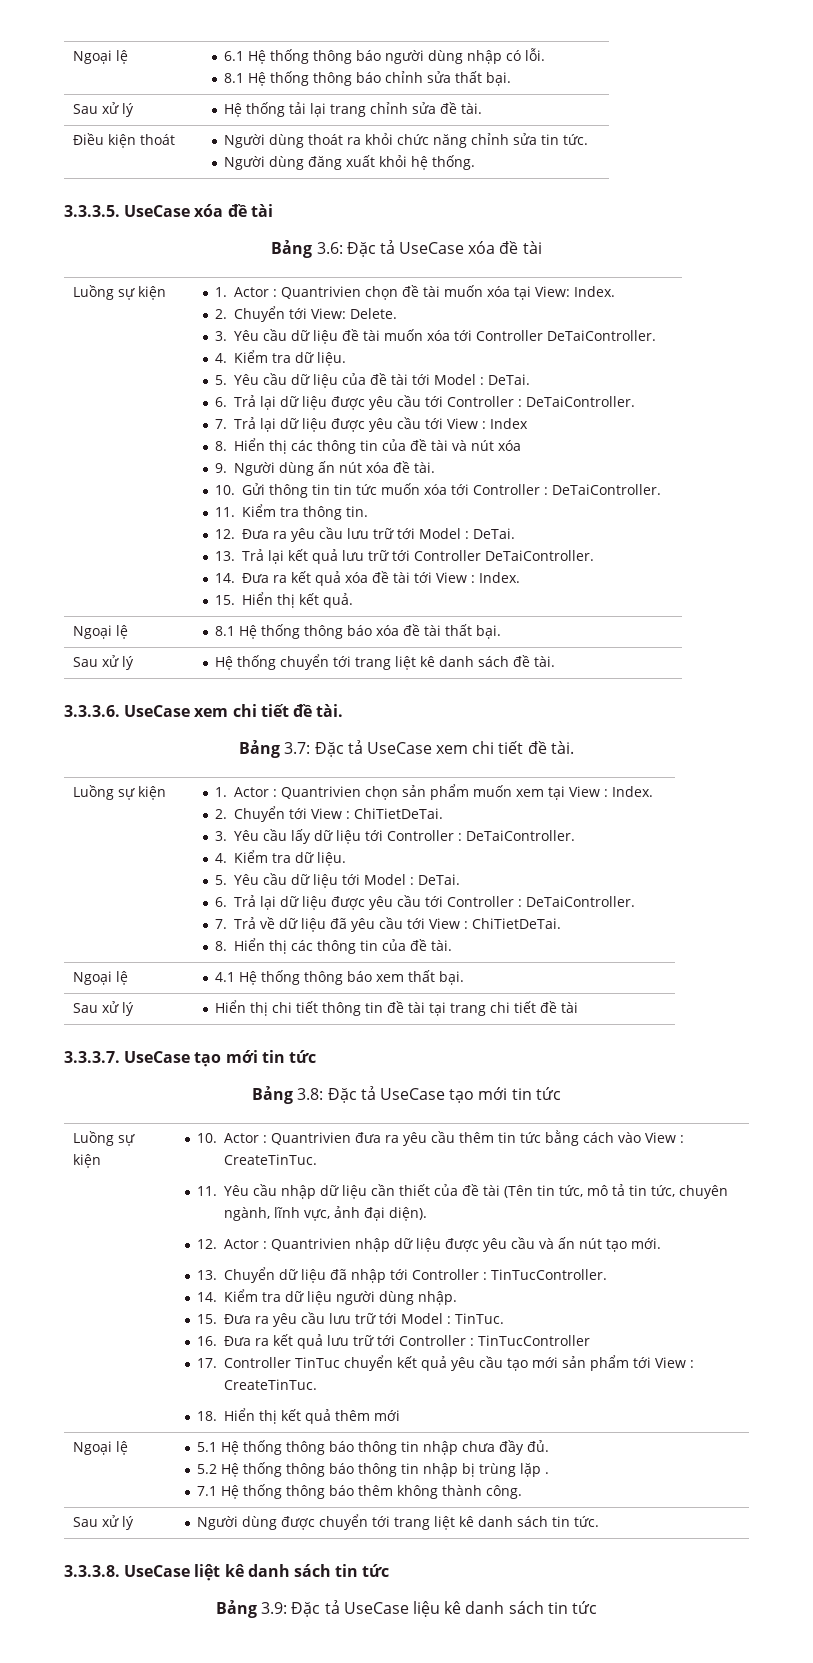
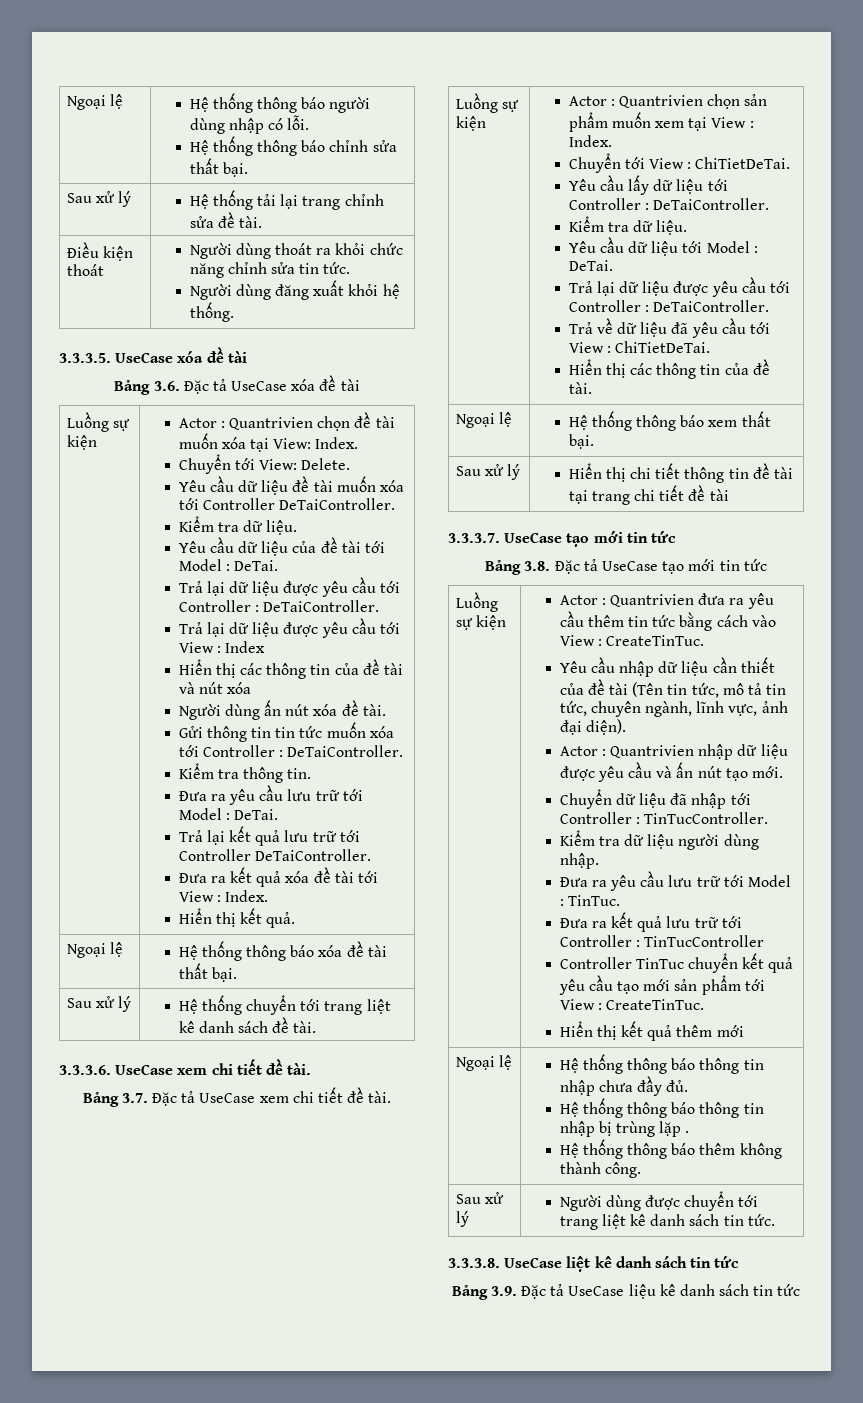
- Ngoại lệ | 6.1 Hệ thống thông báo người dùng nhập có lỗi.
- 8.1 Hệ thống thông báo chỉnh sửa thất bại.
+ Ngoại lệ | Hệ thống thông báo người dùng nhập có lỗi.
+ Hệ thống thông báo chỉnh sửa thất bại.
- Bảng 3.6: Đặc tả UseCase xóa đề tài
+ Bảng 3.6. Đặc tả UseCase xóa đề tài
- 1. Actor : Quantrivien chọn đề tài muốn xóa tại View: Index.
+ Actor : Quantrivien chọn đề tài muốn xóa tại View: Index.
- 2. Chuyển tới View: Delete.
+ Chuyển tới View: Delete.
- 3. Yêu cầu dữ liệu đề tài muốn xóa tới Controller DeTaiController.
- 4. Kiểm tra dữ liệu.
- 5. Yêu cầu dữ liệu của đề tài tới Model : DeTai.
- 6. Trả lại dữ liệu được yêu cầu tới Controller : DeTaiController.
+ Yêu cầu dữ liệu đề tài muốn xóa tới Controller DeTaiController.
+ Kiểm tra dữ liệu.
+ Yêu cầu dữ liệu của đề tài tới Model : DeTai.
+ Trả lại dữ liệu được yêu cầu tới Controller : DeTaiController.
- 7. Trả lại dữ liệu được yêu cầu tới View : Index
+ Trả lại dữ liệu được yêu cầu tới View : Index
- 8. Hiển thị các thông tin của đề tài và nút xóa
+ Hiển thị các thông tin của đề tài và nút xóa
- 9. Người dùng ấn nút xóa đề tài.
+ Người dùng ấn nút xóa đề tài.
- 10. Gửi thông tin tin tức muốn xóa tới Controller : DeTaiController.
+ Gửi thông tin tin tức muốn xóa tới Controller : DeTaiController.
- 11. Kiểm tra thông tin.
+ Kiểm tra thông tin.
- 12. Đưa ra yêu cầu lưu trữ tới Model : DeTai.
+ Đưa ra yêu cầu lưu trữ tới Model : DeTai.
- 13. Trả lại kết quả lưu trữ tới Controller DeTaiController.
+ Trả lại kết quả lưu trữ tới Controller DeTaiController.
- 14. Đưa ra kết quả xóa đề tài tới View : Index.
+ Đưa ra kết quả xóa đề tài tới View : Index.
- 15. Hiển thị kết quả.
+ Hiển thị kết quả.
- Ngoại lệ | 8.1 Hệ thống thông báo xóa đề tài thất bại.
+ Ngoại lệ | Hệ thống thông báo xóa đề tài thất bại.
- Bảng 3.7: Đặc tả UseCase xem chi tiết đề tài.
+ Bảng 3.7. Đặc tả UseCase xem chi tiết đề tài.
- 1. Actor : Quantrivien chọn sản phẩm muốn xem tại View : Index.
+ Actor : Quantrivien chọn sản phẩm muốn xem tại View : Index.
- 2. Chuyển tới View : ChiTietDeTai.
+ Chuyển tới View : ChiTietDeTai.
- 3. Yêu cầu lấy dữ liệu tới Controller : DeTaiController.
- 4. Kiểm tra dữ liệu.
- 5. Yêu cầu dữ liệu tới Model : DeTai.
- 6. Trả lại dữ liệu được yêu cầu tới Controller : DeTaiController.
+ Yêu cầu lấy dữ liệu tới Controller : DeTaiController.
+ Kiểm tra dữ liệu.
+ Yêu cầu dữ liệu tới Model : DeTai.
+ Trả lại dữ liệu được yêu cầu tới Controller : DeTaiController.
- 7. Trả về dữ liệu đã yêu cầu tới View : ChiTietDeTai.
+ Trả về dữ liệu đã yêu cầu tới View : ChiTietDeTai.
- 8. Hiển thị các thông tin của đề tài.
+ Hiển thị các thông tin của đề tài.
- Ngoại lệ | 4.1 Hệ thống thông báo xem thất bại.
+ Ngoại lệ | Hệ thống thông báo xem thất bại.
- Bảng 3.8: Đặc tả UseCase tạo mới tin tức
+ Bảng 3.8. Đặc tả UseCase tạo mới tin tức
- 10. Actor : Quantrivien đưa ra yêu cầu thêm tin tức bằng cách vào View : CreateTinTuc.
+ Actor : Quantrivien đưa ra yêu cầu thêm tin tức bằng cách vào View : CreateTinTuc.
- 11. Yêu cầu nhập dữ liệu cần thiết của đề tài (Tên tin tức, mô tả tin tức, chuyên ngành, lĩnh vực, ảnh đại diện).
+ Yêu cầu nhập dữ liệu cần thiết của đề tài (Tên tin tức, mô tả tin tức, chuyên ngành, lĩnh vực, ảnh đại diện).
- 12. Actor : Quantrivien nhập dữ liệu được yêu cầu và ấn nút tạo mới.
+ Actor : Quantrivien nhập dữ liệu được yêu cầu và ấn nút tạo mới.
- 13. Chuyển dữ liệu đã nhập tới Controller : TinTucController.
+ Chuyển dữ liệu đã nhập tới Controller : TinTucController.
- 14. Kiểm tra dữ liệu người dùng nhập.
+ Kiểm tra dữ liệu người dùng nhập.
- 15. Đưa ra yêu cầu lưu trữ tới Model : TinTuc.
+ Đưa ra yêu cầu lưu trữ tới Model : TinTuc.
- 16. Đưa ra kết quả lưu trữ tới Controller : TinTucController
+ Đưa ra kết quả lưu trữ tới Controller : TinTucController
- 17. Controller TinTuc chuyển kết quả yêu cầu tạo mới sản phẩm tới View : CreateTinTuc.
+ Controller TinTuc chuyển kết quả yêu cầu tạo mới sản phẩm tới View : CreateTinTuc.
- 18. Hiển thị kết quả thêm mới
+ Hiển thị kết quả thêm mới
- Ngoại lệ | 5.1 Hệ thống thông báo thông tin nhập chưa đầy đủ.
- 5.2 Hệ thống thông báo thông tin nhập bị trùng lặp .
- 7.1 Hệ thống thông báo thêm không thành công.
+ Ngoại lệ | Hệ thống thông báo thông tin nhập chưa đầy đủ.
+ Hệ thống thông báo thông tin nhập bị trùng lặp .
+ Hệ thống thông báo thêm không thành công.
- Bảng 3.9: Đặc tả UseCase liệu kê danh sách tin tức
+ Bảng 3.9. Đặc tả UseCase liệu kê danh sách tin tức

